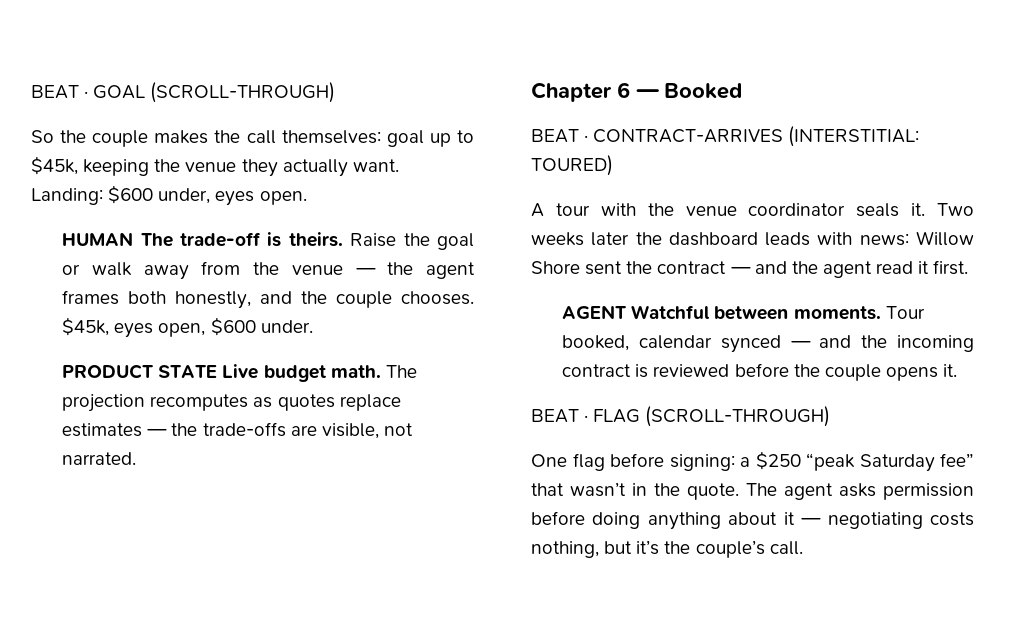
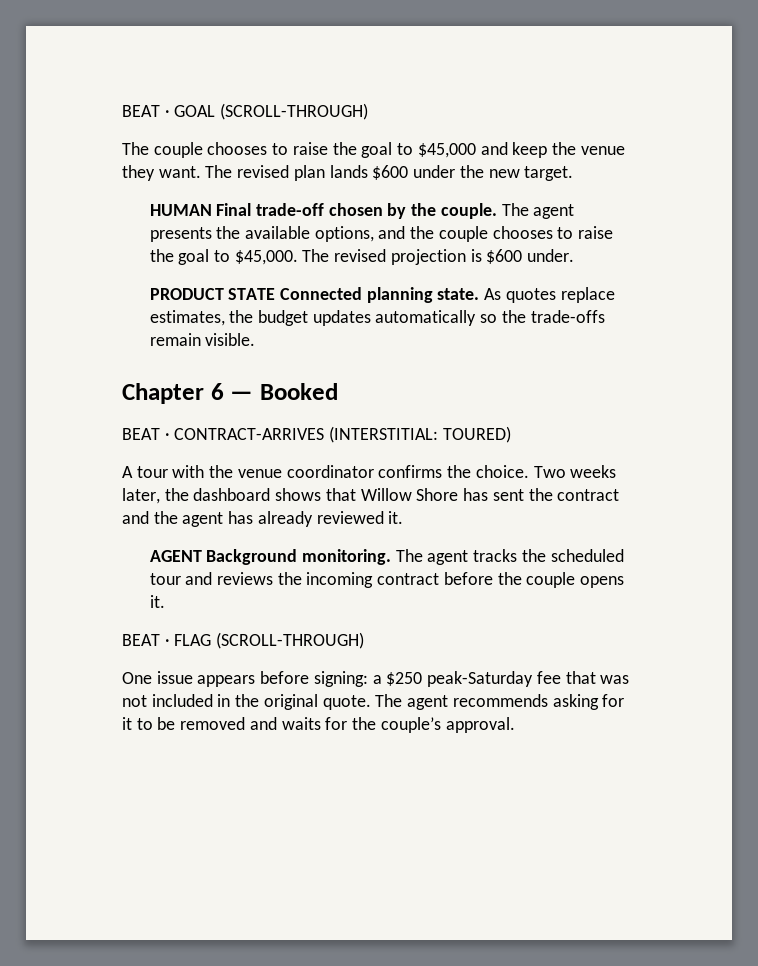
- So the couple makes the call themselves: goal up to $45k, keeping the venue they actually want. Landing: $600 under, eyes open.
- HUMAN The trade-off is theirs. Raise the goal or walk away from the venue — the agent frames both honestly, and the couple chooses. $45k, eyes open, $600 under.
- PRODUCT STATE Live budget math. The projection recomputes as quotes replace estimates — the trade-offs are visible, not narrated.
+ The couple chooses to raise the goal to $45,000 and keep the venue they want. The revised plan lands $600 under the new target.
+ HUMAN Final trade-off chosen by the couple. The agent presents the available options, and the couple chooses to raise the goal to $45,000. The revised projection is $600 under.
+ PRODUCT STATE Connected planning state. As quotes replace estimates, the budget updates automatically so the trade-offs remain visible.
- A tour with the venue coordinator seals it.
+ A tour with the venue coordinator confirms the choice.
- Two weeks later the dashboard leads with news: Willow Shore sent the contract — and the agent read it first.
- AGENT Watchful between moments. Tour booked, calendar synced — and the incoming contract is reviewed before the couple opens it.
+ Two weeks later, the dashboard shows that Willow Shore has sent the contract and the agent has already reviewed it.
+ AGENT Background monitoring. The agent tracks the scheduled tour and reviews the incoming contract before the couple opens it.
- One flag before signing: a $250 “peak Saturday fee” that wasn’t in the quote.
+ One issue appears before signing: a $250 peak-Saturday fee that was not included in the original quote.
- The agent asks permission before doing anything about it — negotiating costs nothing, but it’s the couple’s call.
+ The agent recommends asking for it to be removed and waits for the couple’s approval.

